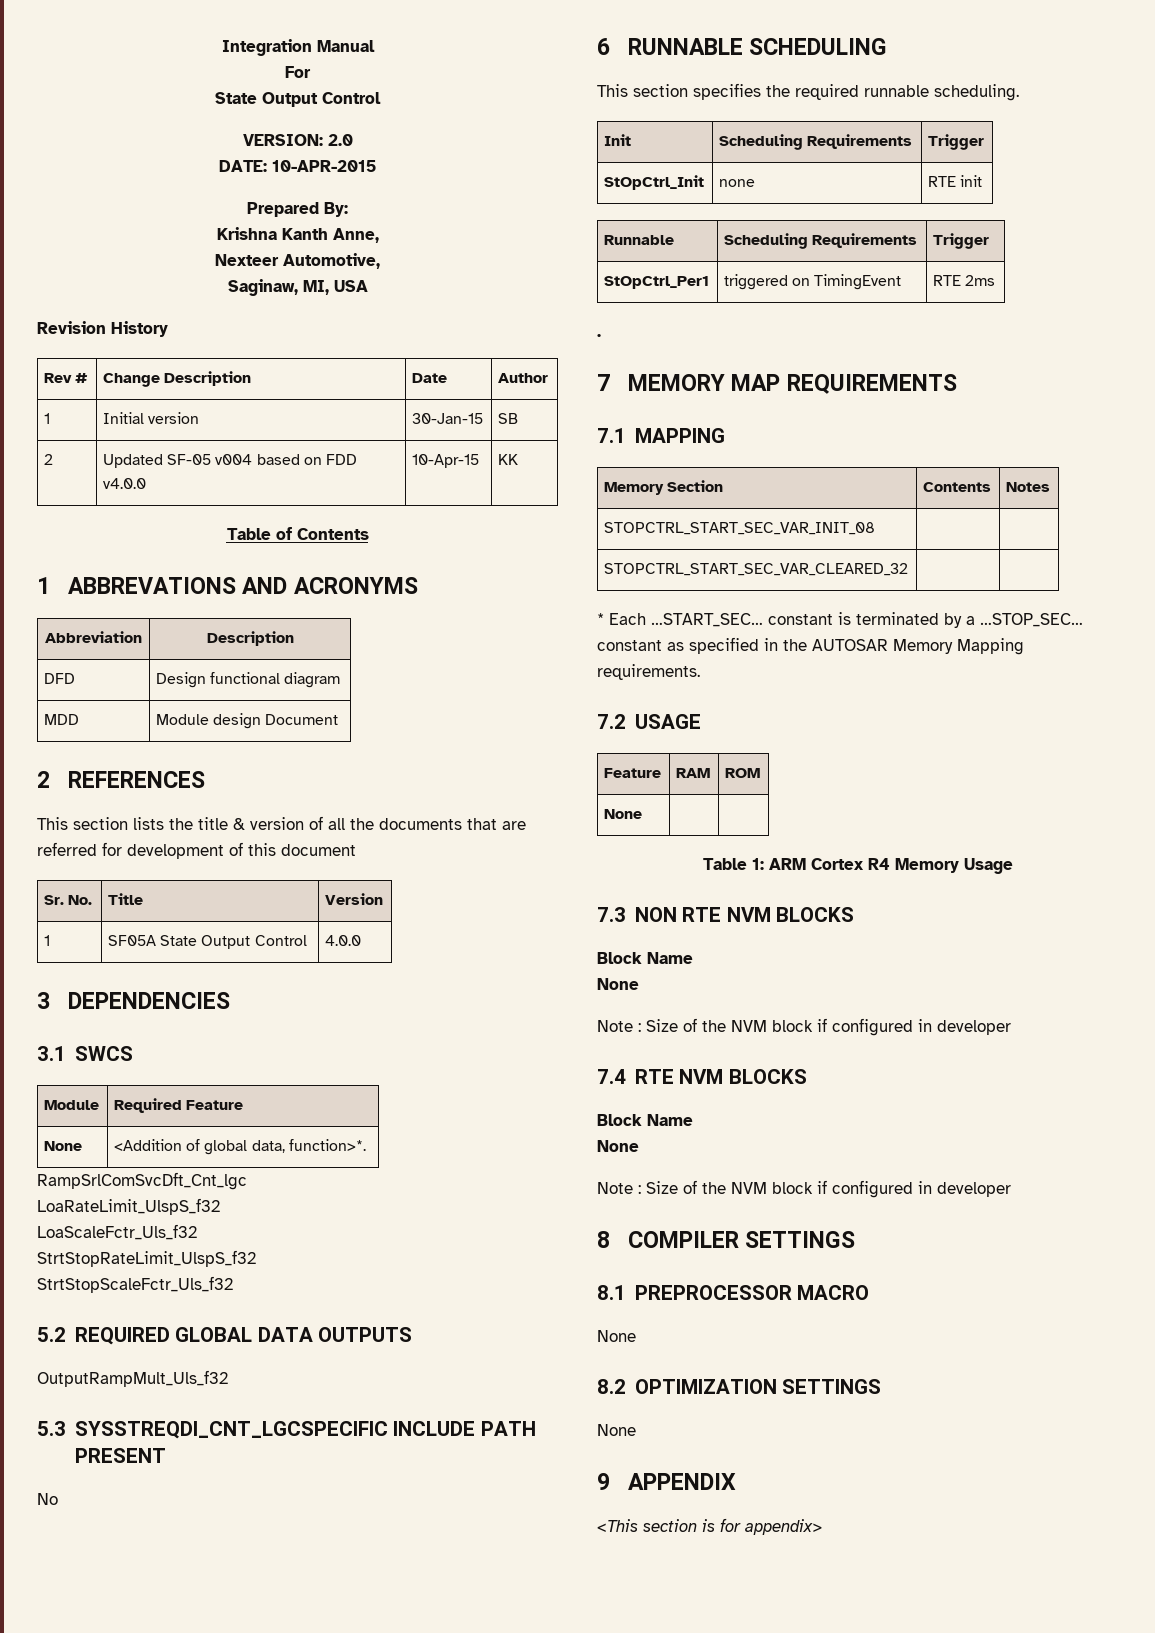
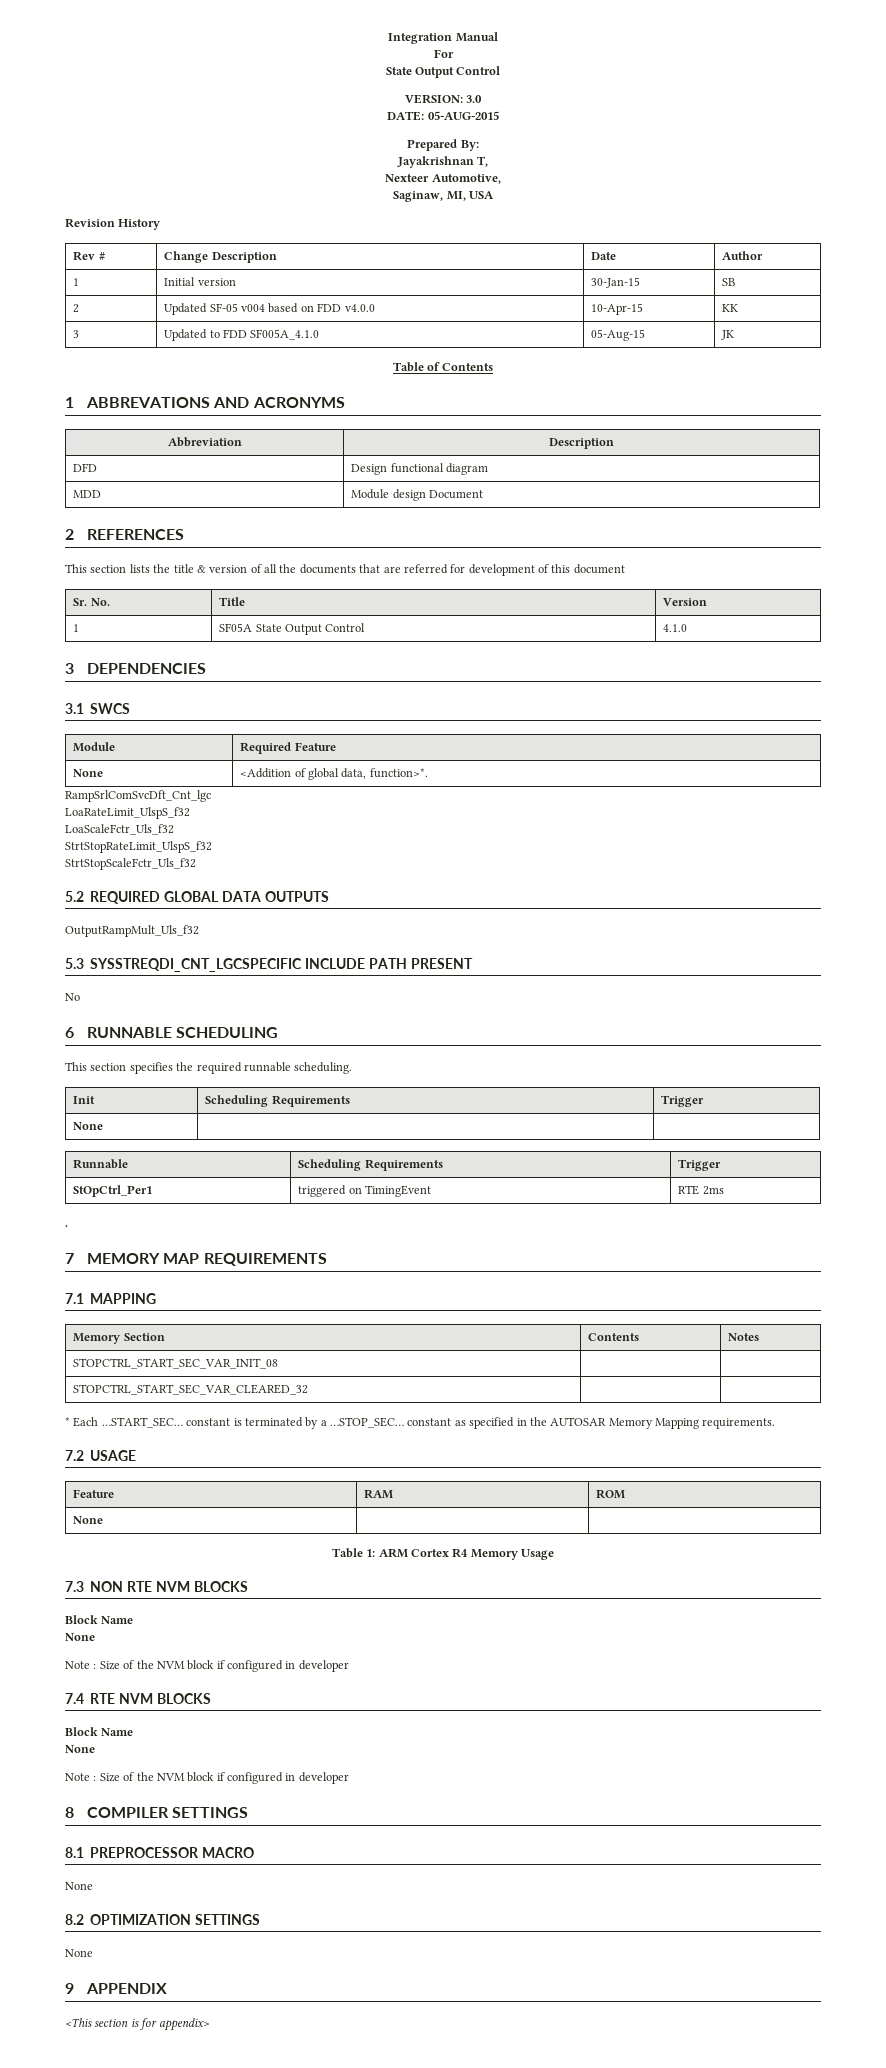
- VERSION: 2.0
+ VERSION: 3.0
- DATE: 10-APR-2015
+ DATE: 05-AUG-2015
- Krishna Kanth Anne,
+ Jayakrishnan T,
+ 3 | Updated to FDD SF005A_4.1.0 | 05-Aug-15 | JK
- 1 | SF05A State Output Control | 4.0.0
+ 1 | SF05A State Output Control | 4.1.0
  Init | Scheduling Requirements | Trigger
- StOpCtrl_Init | none | RTE init
+ None | |

